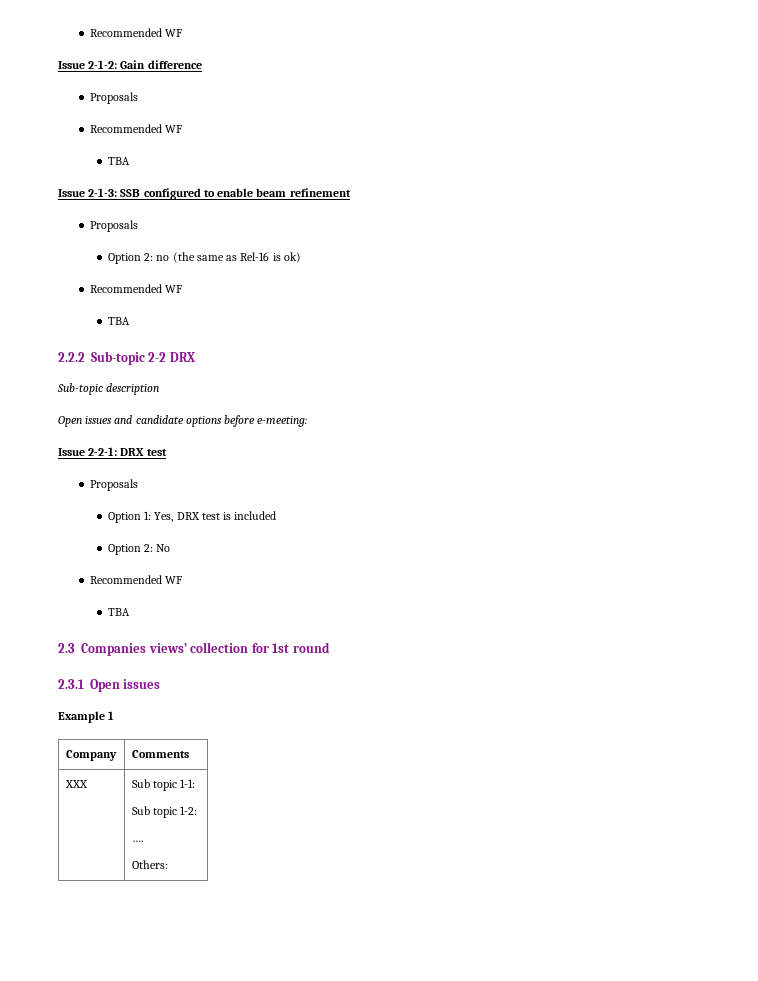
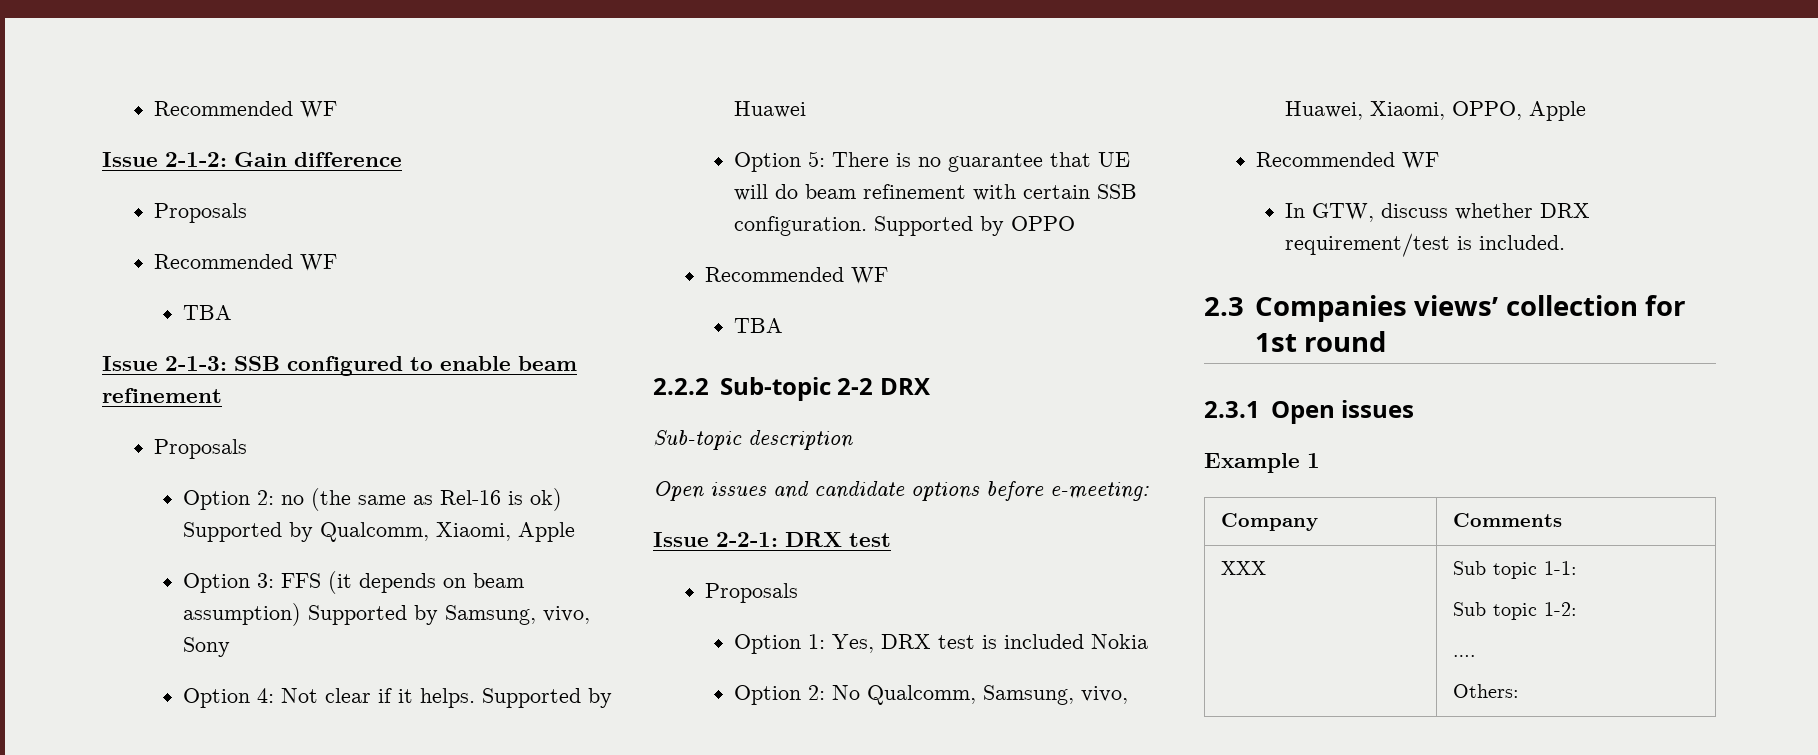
- Option 2: no (the same as Rel-16 is ok)
+ Option 2: no (the same as Rel-16 is ok) Supported by Qualcomm, Xiaomi, Apple
+ Option 3: FFS (it depends on beam assumption) Supported by Samsung, vivo, Sony
+ Option 4: Not clear if it helps. Supported by Huawei
+ Option 5: There is no guarantee that UE will do beam refinement with certain SSB configuration. Supported by OPPO
- Option 1: Yes, DRX test is included
+ Option 1: Yes, DRX test is included Nokia
- Option 2: No
+ Option 2: No Qualcomm, Samsung, vivo, Huawei, Xiaomi, OPPO, Apple
  Recommended WF
- TBA
+ In GTW, discuss whether DRX requirement/test is included.

